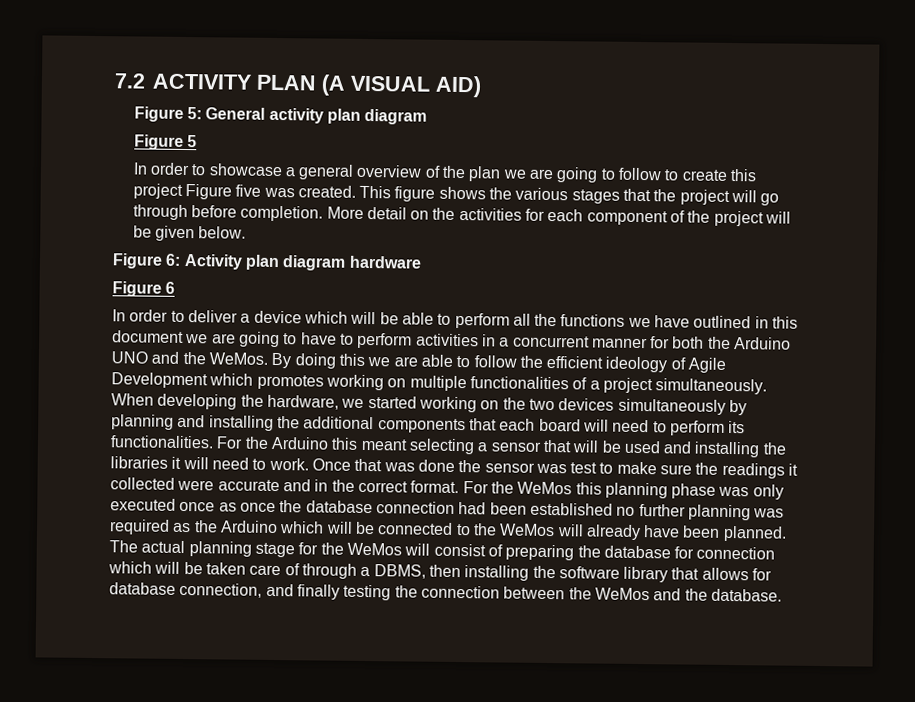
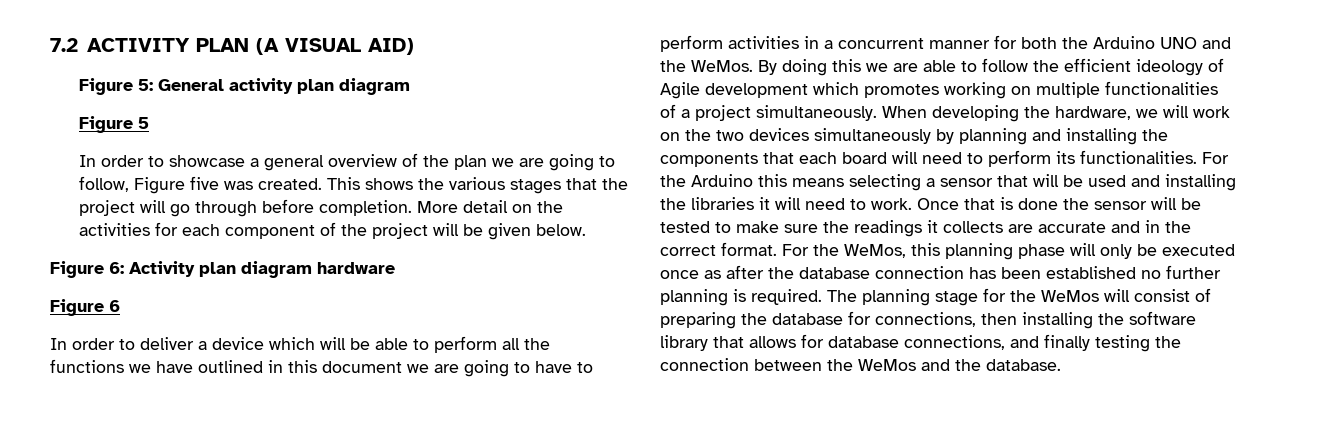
- In order to showcase a general overview of the plan we are going to follow to create this project Figure five was created.
+ In order to showcase a general overview of the plan we are going to follow, Figure five was created.
- This figure shows the various stages that the project will go through before completion.
+ This shows the various stages that the project will go through before completion.
- By doing this we are able to follow the efficient ideology of Agile Development which promotes working on multiple functionalities of a project simultaneously.
+ By doing this we are able to follow the efficient ideology of Agile development which promotes working on multiple functionalities of a project simultaneously.
- When developing the hardware, we started working on the two devices simultaneously by planning and installing the additional components that each board will need to perform its functionalities.
+ When developing the hardware, we will work on the two devices simultaneously by planning and installing the components that each board will need to perform its functionalities.
- For the Arduino this meant selecting a sensor that will be used and installing the libraries it will need to work.
+ For the Arduino this means selecting a sensor that will be used and installing the libraries it will need to work.
- Once that was done the sensor was test to make sure the readings it collected were accurate and in the correct format.
+ Once that is done the sensor will be tested to make sure the readings it collects are accurate and in the correct format.
- For the WeMos this planning phase was only executed once as once the database connection had been established no further planning was required as the Arduino which will be connected to the WeMos will already have been planned. The actual planning stage for the WeMos will consist of preparing the database for connection which will be taken care of through a DBMS, then installing the software library that allows for database connection, and finally testing the connection between the WeMos and the database.
+ For the WeMos, this planning phase will only be executed once as after the database connection has been established no further planning is required. The planning stage for the WeMos will consist of preparing the database for connections, then installing the software library that allows for database connections, and finally testing the connection between the WeMos and the database.

